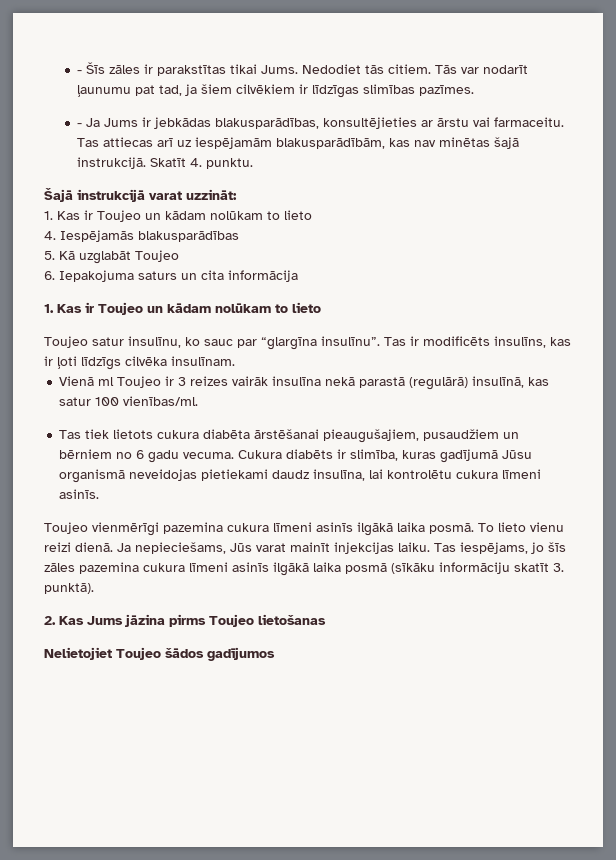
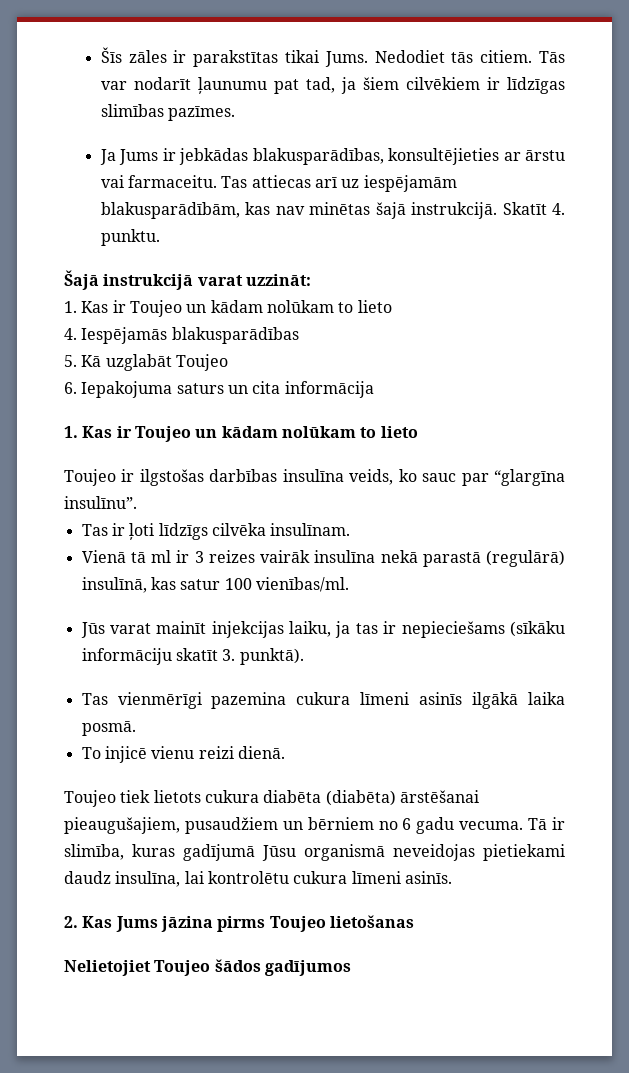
- - Šīs zāles ir parakstītas tikai Jums.
+ Šīs zāles ir parakstītas tikai Jums.
- - Ja Jums ir jebkādas blakusparādības, konsultējieties ar ārstu vai farmaceitu.
+ Ja Jums ir jebkādas blakusparādības, konsultējieties ar ārstu vai farmaceitu.
- Toujeo satur insulīnu, ko sauc par “glargīna insulīnu”. Tas ir modificēts insulīns, kas ir ļoti līdzīgs cilvēka insulīnam.
+ Toujeo ir ilgstošas darbības insulīna veids, ko sauc par “glargīna insulīnu”.
+ Tas ir ļoti līdzīgs cilvēka insulīnam.
- Vienā ml Toujeo ir 3 reizes vairāk insulīna nekā parastā (regulārā) insulīnā, kas satur 100 vienības/ml.
+ Vienā tā ml ir 3 reizes vairāk insulīna nekā parastā (regulārā) insulīnā, kas satur 100 vienības/ml.
- Tas tiek lietots cukura diabēta ārstēšanai pieaugušajiem, pusaudžiem un bērniem no 6 gadu vecuma.
+ Jūs varat mainīt injekcijas laiku, ja tas ir nepieciešams (sīkāku informāciju skatīt 3. punktā).
+ Tas vienmērīgi pazemina cukura līmeni asinīs ilgākā laika posmā.
+ To injicē vienu reizi dienā.
+ Toujeo tiek lietots cukura diabēta (diabēta) ārstēšanai pieaugušajiem, pusaudžiem un bērniem no 6 gadu vecuma.
- Cukura diabēts ir slimība, kuras gadījumā Jūsu organismā neveidojas pietiekami daudz insulīna, lai kontrolētu cukura līmeni asinīs.
+ Tā ir slimība, kuras gadījumā Jūsu organismā neveidojas pietiekami daudz insulīna, lai kontrolētu cukura līmeni asinīs.
- Toujeo vienmērīgi pazemina cukura līmeni asinīs ilgākā laika posmā. To lieto vienu reizi dienā. Ja nepieciešams, Jūs varat mainīt injekcijas laiku. Tas iespējams, jo šīs zāles pazemina cukura līmeni asinīs ilgākā laika posmā (sīkāku informāciju skatīt 3. punktā).

